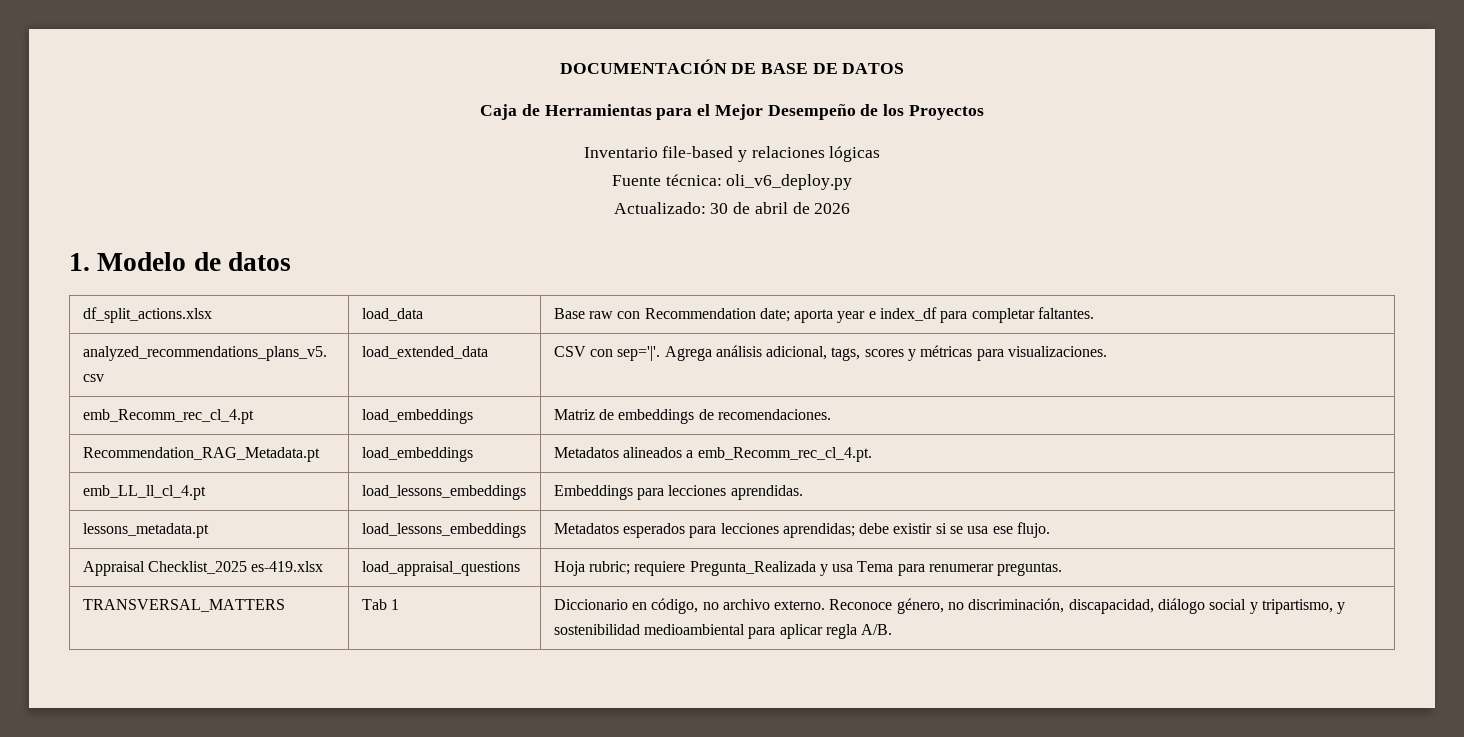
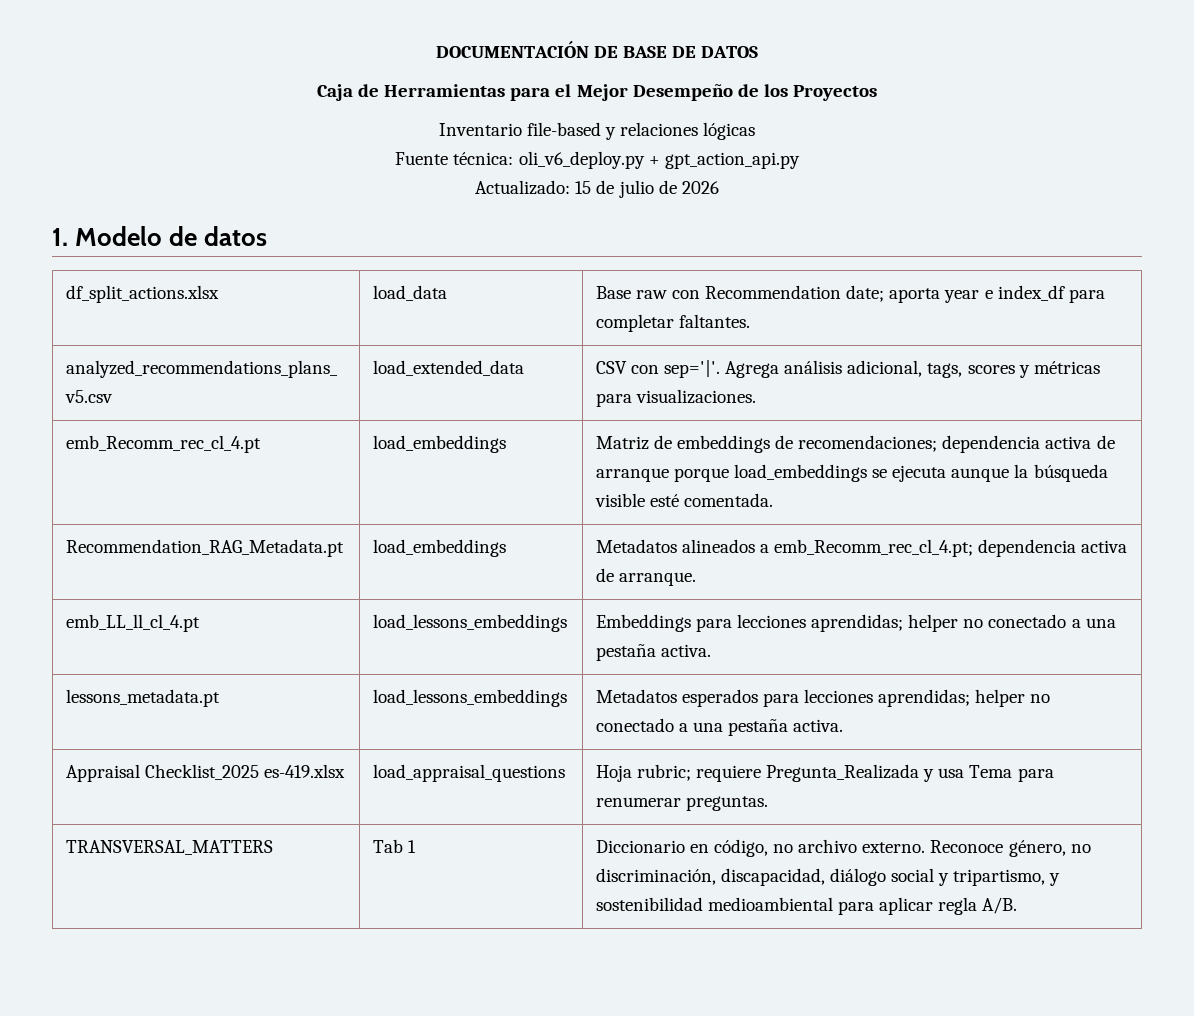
- Fuente técnica: oli_v6_deploy.py
+ Fuente técnica: oli_v6_deploy.py + gpt_action_api.py
- Actualizado: 30 de abril de 2026
+ Actualizado: 15 de julio de 2026
- emb_Recomm_rec_cl_4.pt | load_embeddings | Matriz de embeddings de recomendaciones.
+ emb_Recomm_rec_cl_4.pt | load_embeddings | Matriz de embeddings de recomendaciones; dependencia activa de arranque porque load_embeddings se ejecuta aunque la búsqueda visible esté comentada.
- Recommendation_RAG_Metadata.pt | load_embeddings | Metadatos alineados a emb_Recomm_rec_cl_4.pt.
+ Recommendation_RAG_Metadata.pt | load_embeddings | Metadatos alineados a emb_Recomm_rec_cl_4.pt; dependencia activa de arranque.
- emb_LL_ll_cl_4.pt | load_lessons_embeddings | Embeddings para lecciones aprendidas.
+ emb_LL_ll_cl_4.pt | load_lessons_embeddings | Embeddings para lecciones aprendidas; helper no conectado a una pestaña activa.
- lessons_metadata.pt | load_lessons_embeddings | Metadatos esperados para lecciones aprendidas; debe existir si se usa ese flujo.
+ lessons_metadata.pt | load_lessons_embeddings | Metadatos esperados para lecciones aprendidas; helper no conectado a una pestaña activa.

